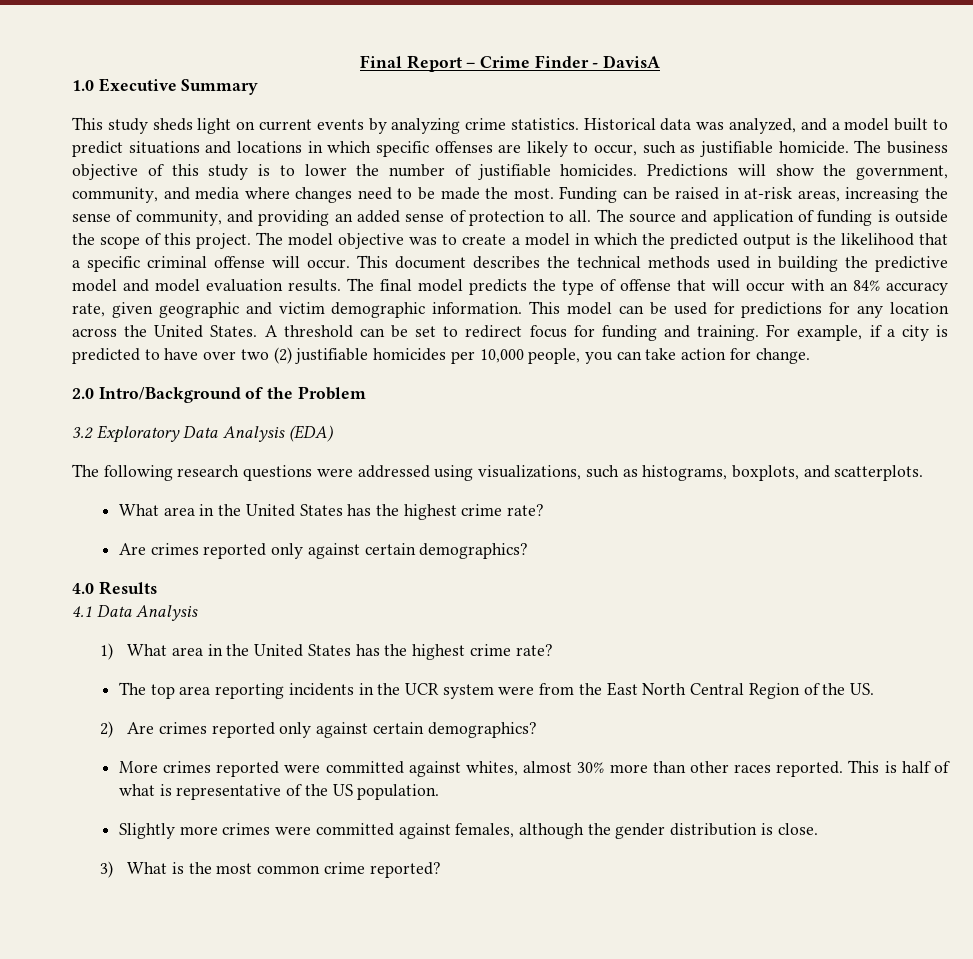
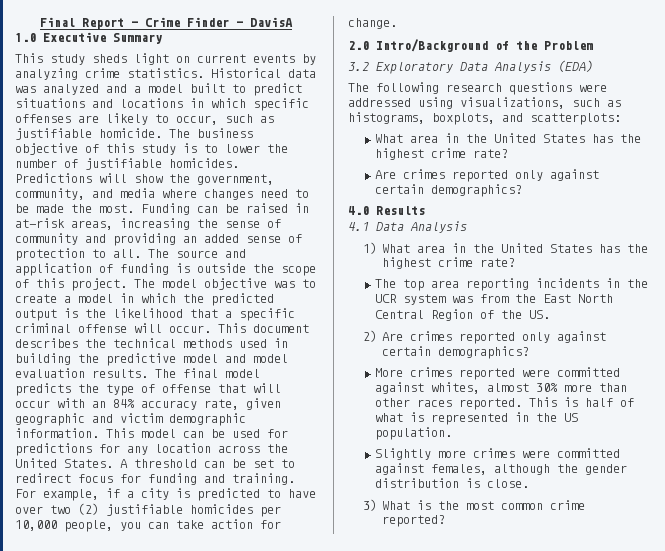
- Historical data was analyzed, and a model built to predict situations and locations in which specific offenses are likely to occur, such as justifiable homicide.
+ Historical data was analyzed and a model built to predict situations and locations in which specific offenses are likely to occur, such as justifiable homicide.
- Funding can be raised in at-risk areas, increasing the sense of community, and providing an added sense of protection to all.
+ Funding can be raised in at-risk areas, increasing the sense of community and providing an added sense of protection to all.
- The following research questions were addressed using visualizations, such as histograms, boxplots, and scatterplots.
+ The following research questions were addressed using visualizations, such as histograms, boxplots, and scatterplots:
- The top area reporting incidents in the UCR system were from the East North Central Region of the US.
+ The top area reporting incidents in the UCR system was from the East North Central Region of the US.
- This is half of what is representative of the US population.
+ This is half of what is represented in the US population.

